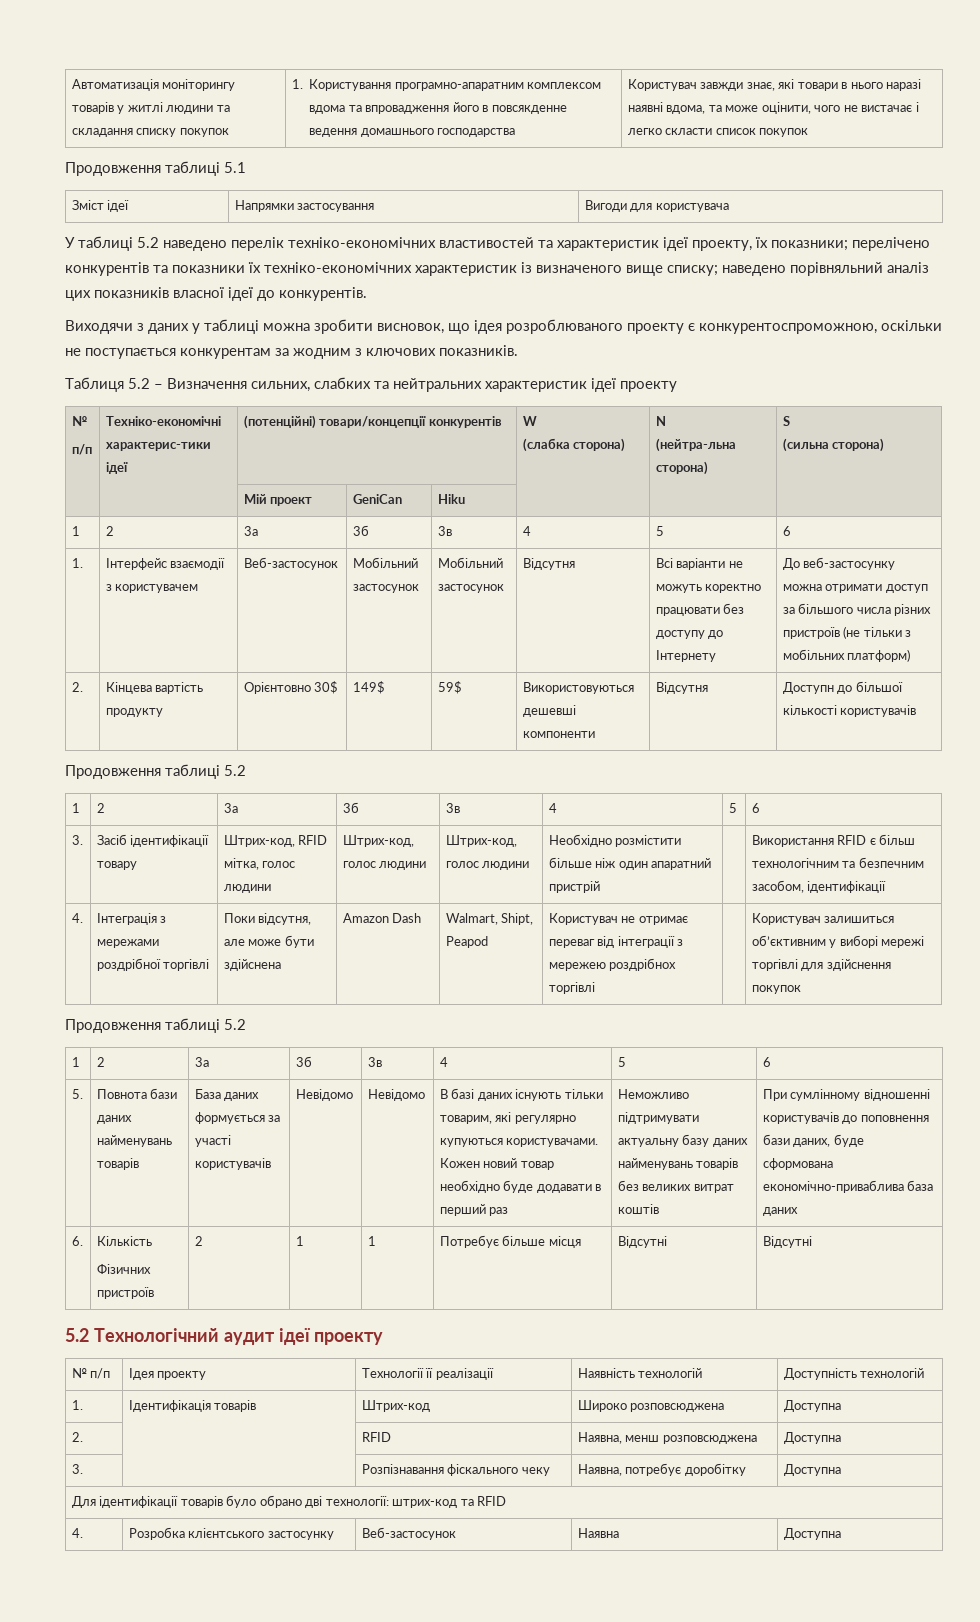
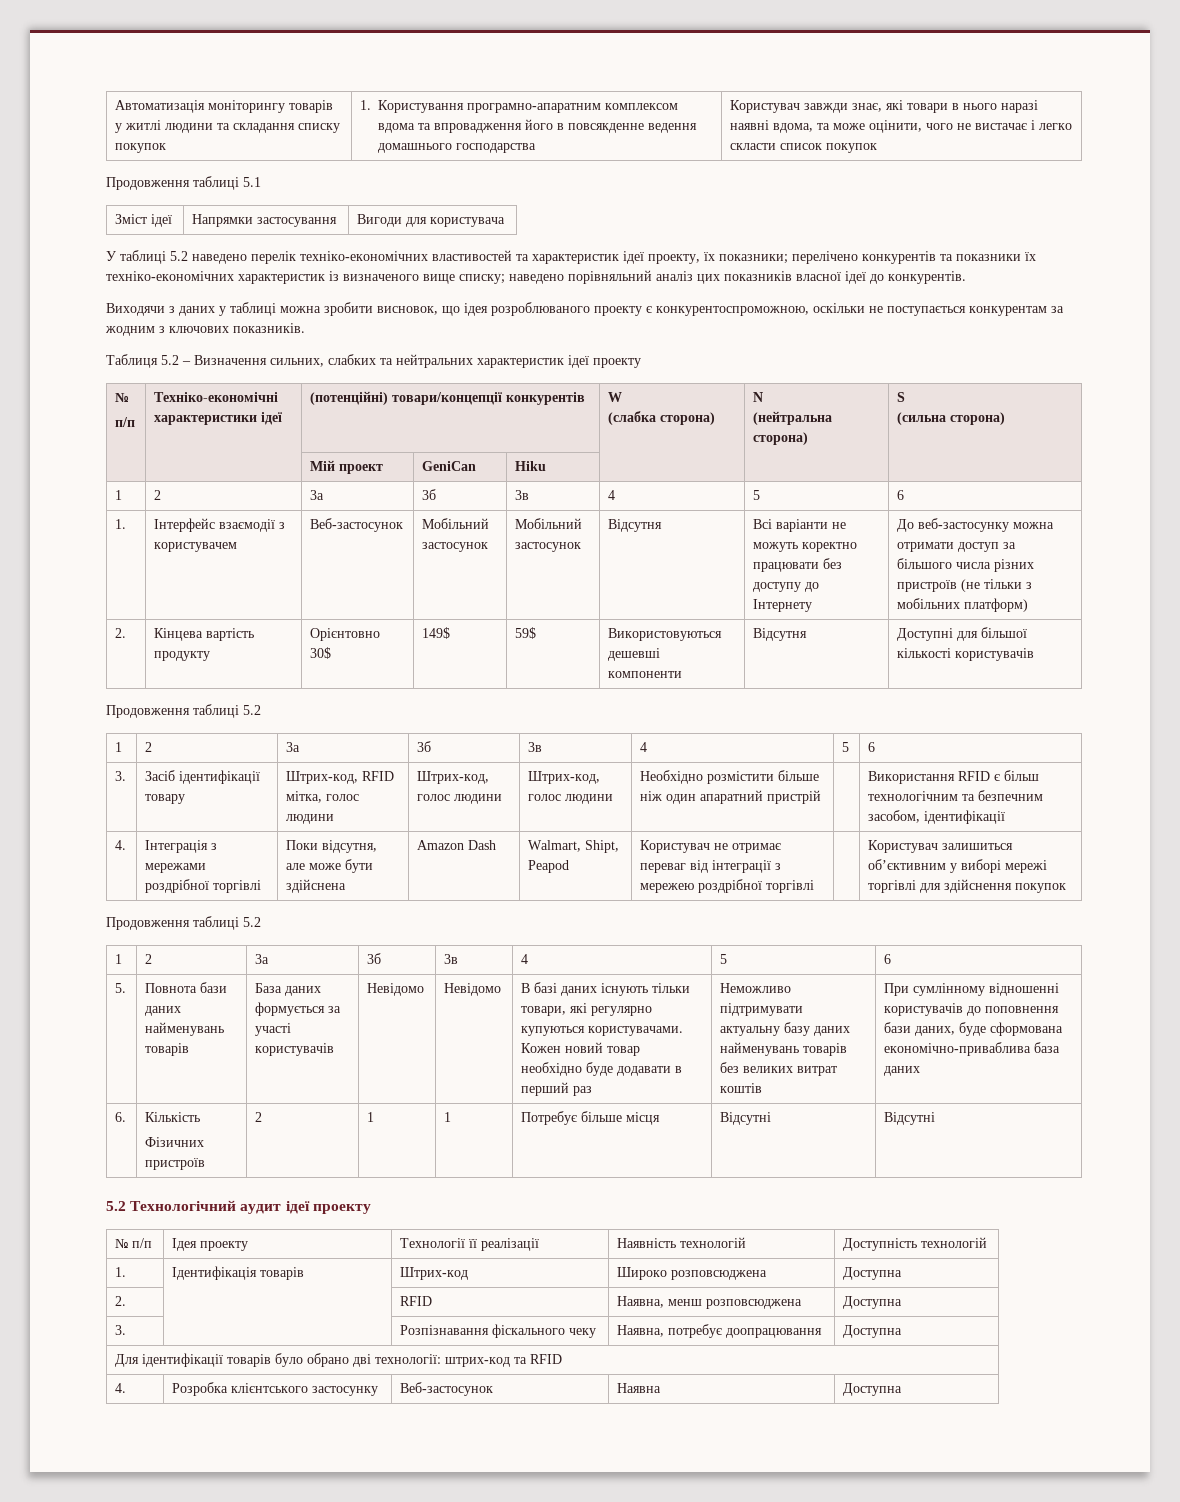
  Таблиця 5.2 – Визначення сильних, слабких та нейтральних характеристик ідеї проекту
  №
- п/п | Техніко-економічні характерис-тики ідеї | (потенційні) товари/концепції конкурентів | W
+ п/п | Техніко-економічні характеристики ідеї | (потенційні) товари/концепції конкурентів | W
  (слабка сторона) | N
- (нейтра-льна сторона) | S
+ (нейтральна сторона) | S
- 2. | Кінцева вартість продукту | Орієнтовно 30$ | 149$ | 59$ | Використовуються дешевші компоненти | Відсутня | Доступн до більшої кількості користувачів
+ 2. | Кінцева вартість продукту | Орієнтовно 30$ | 149$ | 59$ | Використовуються дешевші компоненти | Відсутня | Доступні для більшої кількості користувачів
- 4. | Інтеграція з мережами роздрібної торгівлі | Поки відсутня, але може бути здійснена | Amazon Dash | Walmart, Shipt, Peapod | Користувач не отримає переваг від інтеграції з мережею роздрібнох торгівлі | | Користувач залишиться об’єктивним у виборі мережі торгівлі для здійснення покупок
+ 4. | Інтеграція з мережами роздрібної торгівлі | Поки відсутня, але може бути здійснена | Amazon Dash | Walmart, Shipt, Peapod | Користувач не отримає переваг від інтеграції з мережею роздрібної торгівлі | | Користувач залишиться об’єктивним у виборі мережі торгівлі для здійснення покупок
- В базі даних існують тільки товарим, які регулярно купуються користувачами.
+ В базі даних існують тільки товари, які регулярно купуються користувачами.
- 3. | | Розпізнавання фіскального чеку | Наявна, потребує доробітку | Доступна
+ 3. | | Розпізнавання фіскального чеку | Наявна, потребує доопрацювання | Доступна

